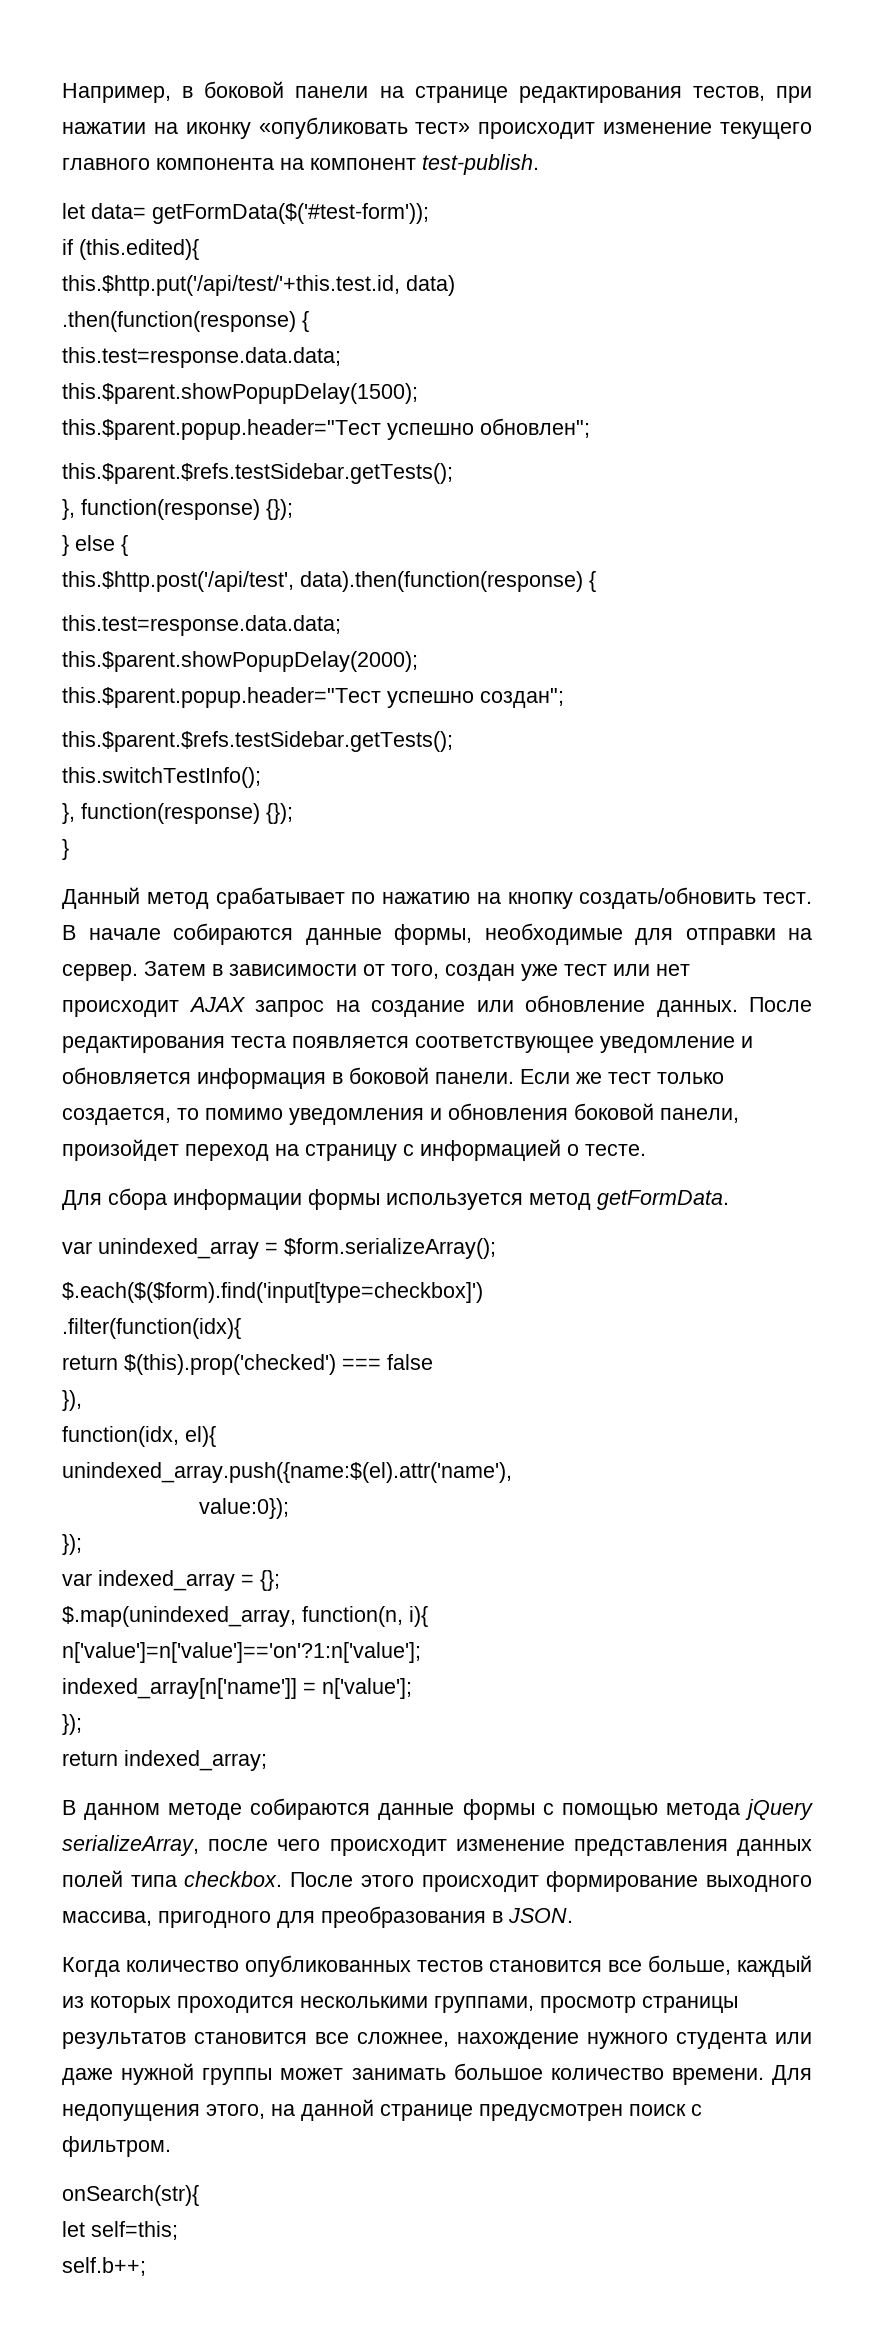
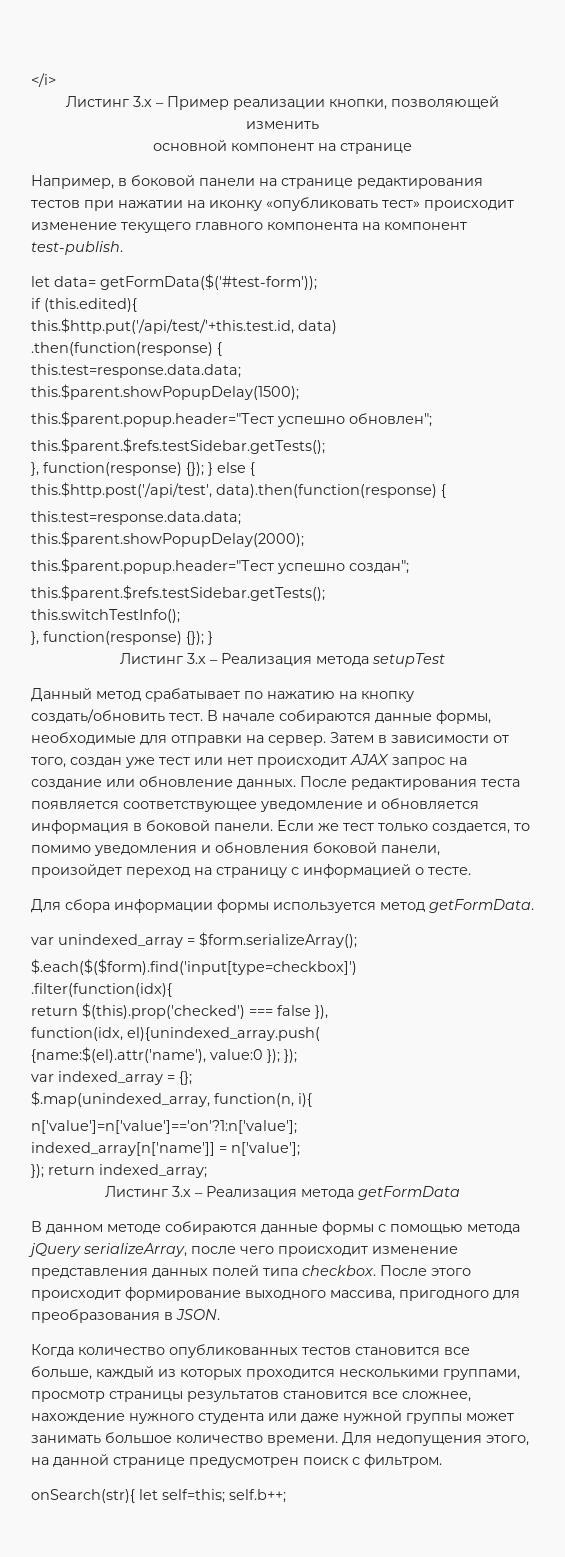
+ </i>
+ Листинг 3.х – Пример реализации кнопки, позволяющей изменить
+ основной компонент на странице
- Например, в боковой панели на странице редактирования тестов, при нажатии на иконку «опубликовать тест» происходит изменение текущего главного компонента на компонент test-publish.
+ Например, в боковой панели на странице редактирования тестов при нажатии на иконку «опубликовать тест» происходит изменение текущего главного компонента на компонент test-publish.
  this.$parent.popup.header="Тест успешно обновлен";
  this.$parent.$refs.testSidebar.getTests();
- }, function(response) {});
- } else {
+ }, function(response) {}); } else {
  this.switchTestInfo();
- }, function(response) {});
- }
+ }, function(response) {}); }
+ Листинг 3.х – Реализация метода setupTest
- return $(this).prop('checked') === false
- }),
+ return $(this).prop('checked') === false }),
- function(idx, el){
- unindexed_array.push({name:$(el).attr('name'),
- value:0});
- });
+ function(idx, el){unindexed_array.push(
+ {name:$(el).attr('name'), value:0 }); });
  indexed_array[n['name']] = n['value'];
- });
- return indexed_array;
+ }); return indexed_array;
+ Листинг 3.х – Реализация метода getFormData
- onSearch(str){
- let self=this;
- self.b++;
+ onSearch(str){ let self=this; self.b++;

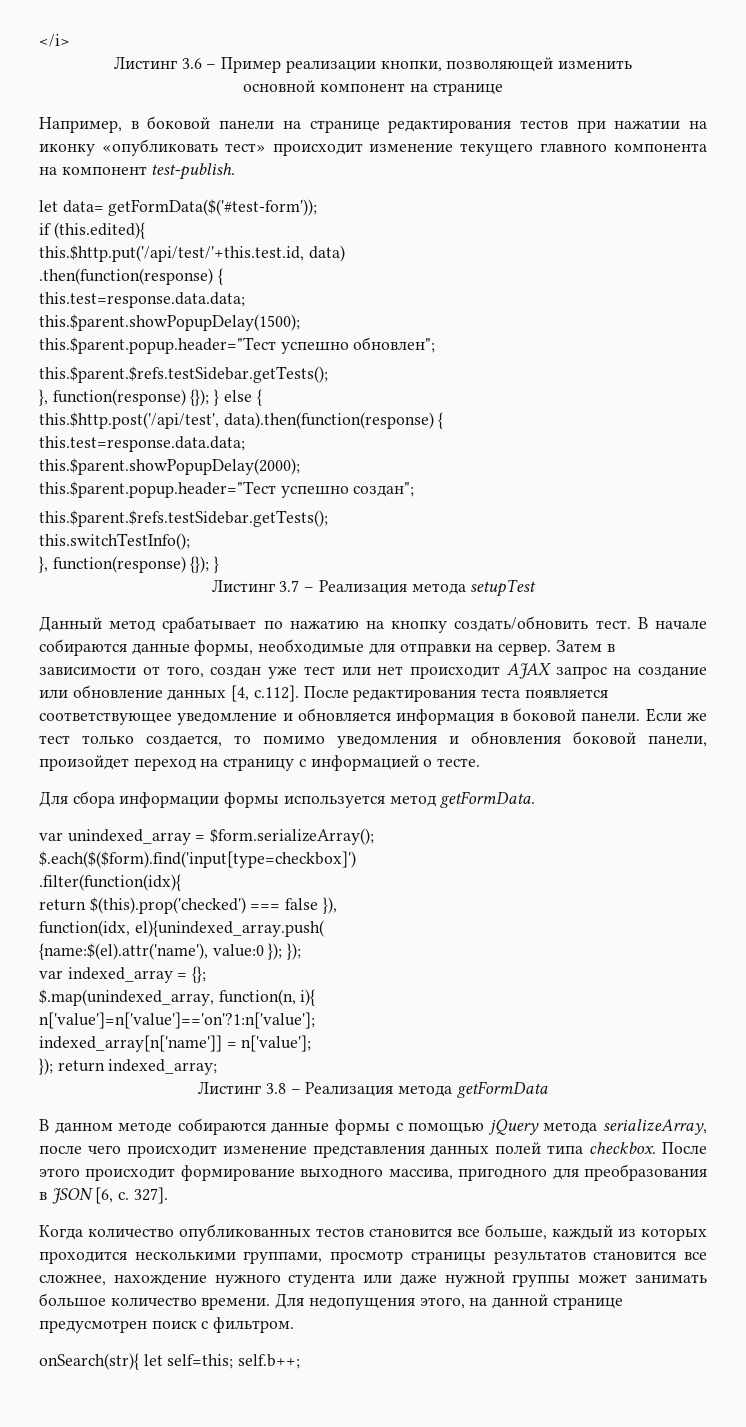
- Листинг 3.х – Пример реализации кнопки, позволяющей изменить
+ Листинг 3.6 – Пример реализации кнопки, позволяющей изменить
- Листинг 3.х – Реализация метода setupTest
+ Листинг 3.7 – Реализация метода setupTest
- Затем в зависимости от того, создан уже тест или нет происходит AJAX запрос на создание или обновление данных. После редактирования теста появляется соответствующее уведомление и обновляется информация в боковой панели.
+ Затем в зависимости от того, создан уже тест или нет происходит AJAX запрос на создание или обновление данных [4, c.112]. После редактирования теста появляется соответствующее уведомление и обновляется информация в боковой панели.
- Листинг 3.х – Реализация метода getFormData
+ Листинг 3.8 – Реализация метода getFormData
- В данном методе собираются данные формы с помощью метода jQuery serializeArray, после чего происходит изменение представления данных полей типа checkbox.
+ В данном методе собираются данные формы с помощью jQuery метода serializeArray, после чего происходит изменение представления данных полей типа checkbox.
- После этого происходит формирование выходного массива, пригодного для преобразования в JSON.
+ После этого происходит формирование выходного массива, пригодного для преобразования в JSON [6, c. 327].

